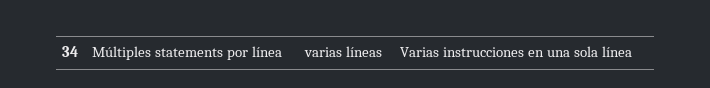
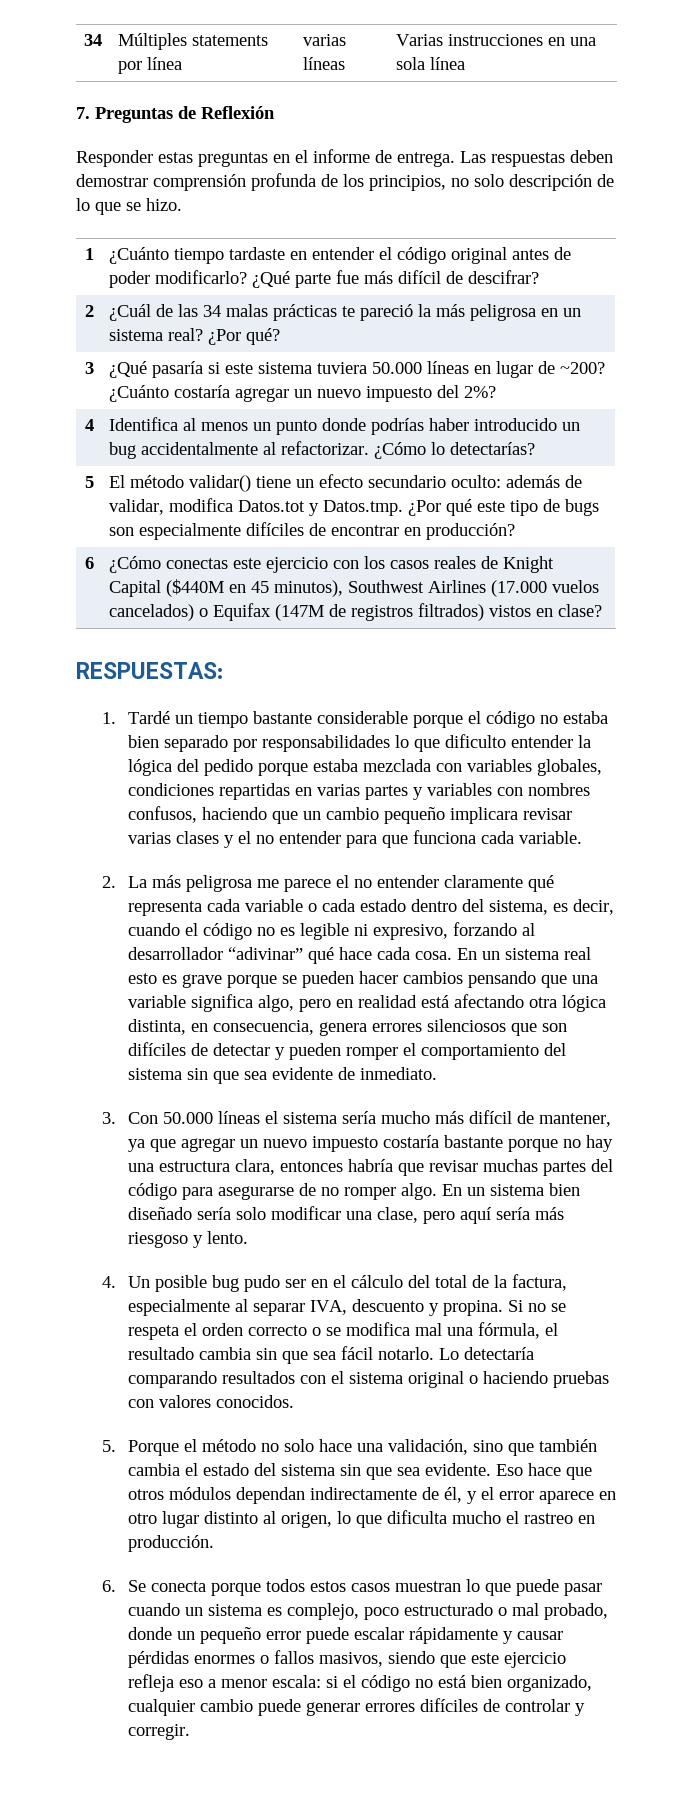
+ 7. Preguntas de Reflexión
+ Responder estas preguntas en el informe de entrega. Las respuestas deben demostrar comprensión profunda de los principios, no solo descripción de lo que se hizo.
+ 1 | ¿Cuánto tiempo tardaste en entender el código original antes de poder modificarlo? ¿Qué parte fue más difícil de descifrar?
+ 2 | ¿Cuál de las 34 malas prácticas te pareció la más peligrosa en un sistema real? ¿Por qué?
+ 3 | ¿Qué pasaría si este sistema tuviera 50.000 líneas en lugar de ~200? ¿Cuánto costaría agregar un nuevo impuesto del 2%?
+ 4 | Identifica al menos un punto donde podrías haber introducido un bug accidentalmente al refactorizar. ¿Cómo lo detectarías?
+ 5 | El método validar() tiene un efecto secundario oculto: además de validar, modifica Datos.tot y Datos.tmp. ¿Por qué este tipo de bugs son especialmente difíciles de encontrar en producción?
+ 6 | ¿Cómo conectas este ejercicio con los casos reales de Knight Capital ($440M en 45 minutos), Southwest Airlines (17.000 vuelos cancelados) o Equifax (147M de registros filtrados) vistos en clase?
+ RESPUESTAS:
+ 1. Tardé un tiempo bastante considerable porque el código no estaba bien separado por responsabilidades lo que dificulto entender la lógica del pedido porque estaba mezclada con variables globales, condiciones repartidas en varias partes y variables con nombres confusos, haciendo que un cambio pequeño implicara revisar varias clases y el no entender para que funciona cada variable.
+ 2. La más peligrosa me parece el no entender claramente qué representa cada variable o cada estado dentro del sistema, es decir, cuando el código no es legible ni expresivo, forzando al desarrollador “adivinar” qué hace cada cosa. En un sistema real esto es grave porque se pueden hacer cambios pensando que una variable significa algo, pero en realidad está afectando otra lógica distinta, en consecuencia, genera errores silenciosos que son difíciles de detectar y pueden romper el comportamiento del sistema sin que sea evidente de inmediato.
+ 3. Con 50.000 líneas el sistema sería mucho más difícil de mantener, ya que agregar un nuevo impuesto costaría bastante porque no hay una estructura clara, entonces habría que revisar muchas partes del código para asegurarse de no romper algo. En un sistema bien diseñado sería solo modificar una clase, pero aquí sería más riesgoso y lento.
+ 4. Un posible bug pudo ser en el cálculo del total de la factura, especialmente al separar IVA, descuento y propina. Si no se respeta el orden correcto o se modifica mal una fórmula, el resultado cambia sin que sea fácil notarlo. Lo detectaría comparando resultados con el sistema original o haciendo pruebas con valores conocidos.
+ 5. Porque el método no solo hace una validación, sino que también cambia el estado del sistema sin que sea evidente. Eso hace que otros módulos dependan indirectamente de él, y el error aparece en otro lugar distinto al origen, lo que dificulta mucho el rastreo en producción.
+ 6. Se conecta porque todos estos casos muestran lo que puede pasar cuando un sistema es complejo, poco estructurado o mal probado, donde un pequeño error puede escalar rápidamente y causar pérdidas enormes o fallos masivos, siendo que este ejercicio refleja eso a menor escala: si el código no está bien organizado, cualquier cambio puede generar errores difíciles de controlar y corregir.

